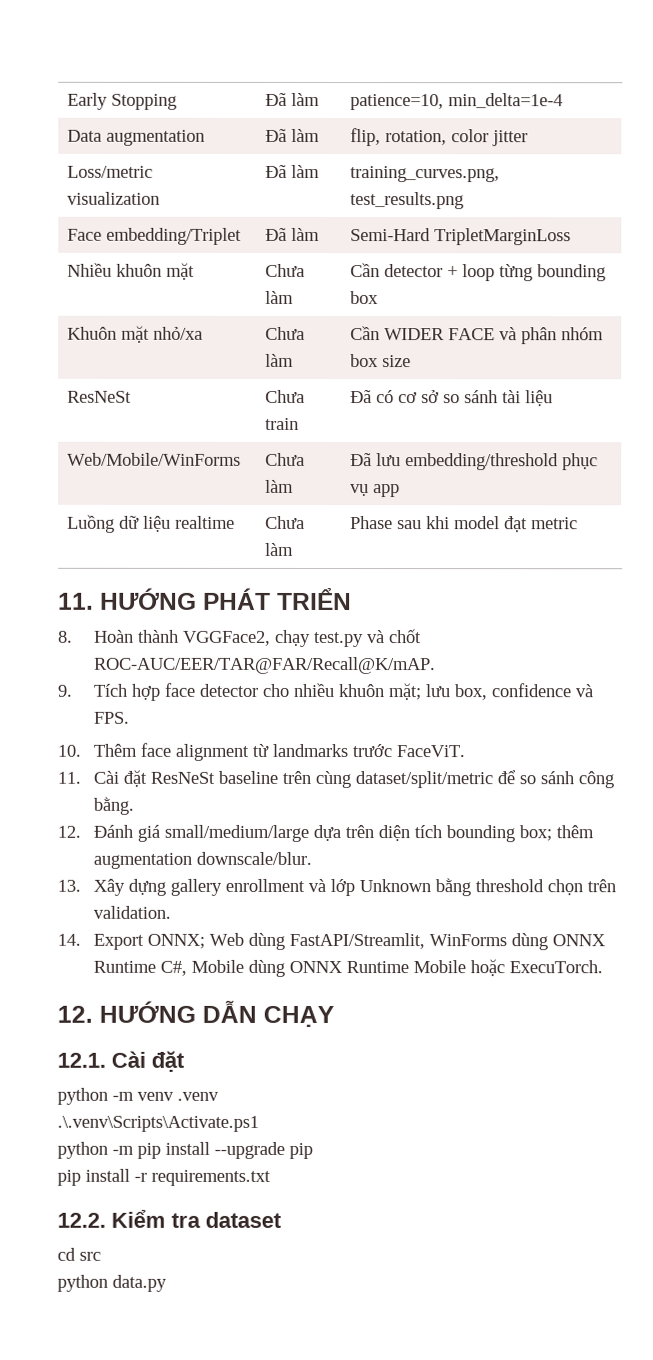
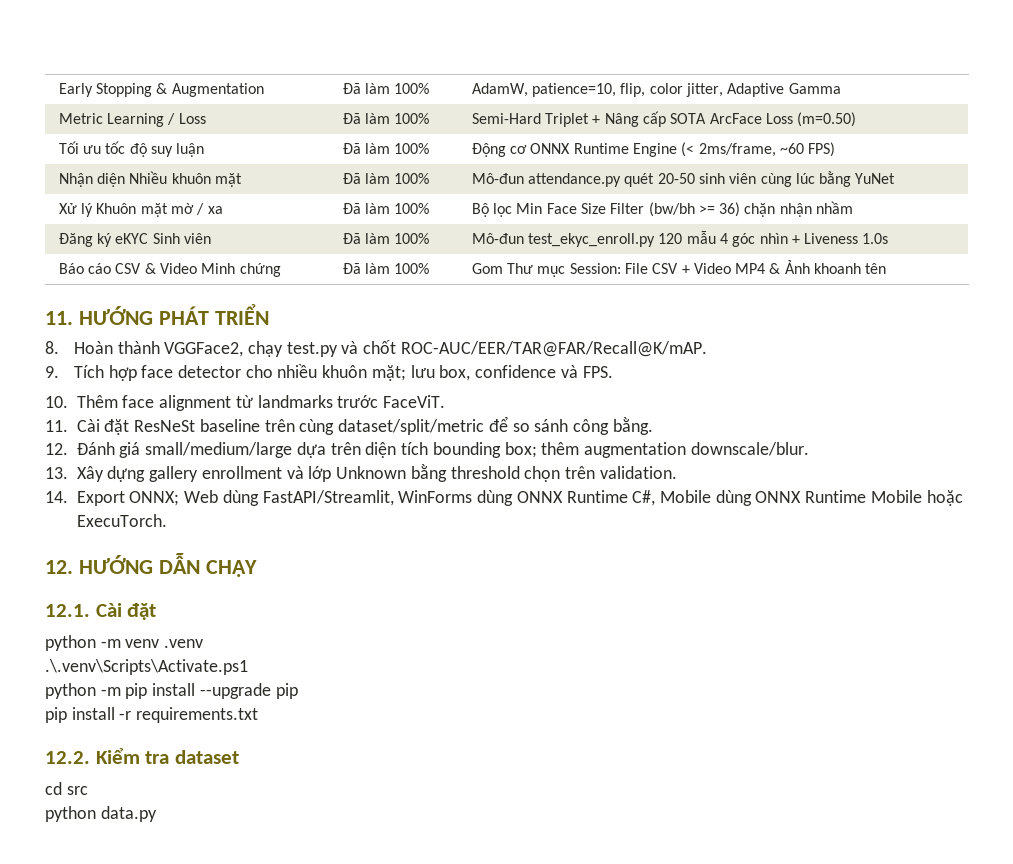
- Early Stopping | Đã làm | patience=10, min_delta=1e-4
- Data augmentation | Đã làm | flip, rotation, color jitter
- Loss/metric visualization | Đã làm | training_curves.png, test_results.png
- Face embedding/Triplet | Đã làm | Semi-Hard TripletMarginLoss
- Nhiều khuôn mặt | Chưa làm | Cần detector + loop từng bounding box
- Khuôn mặt nhỏ/xa | Chưa làm | Cần WIDER FACE và phân nhóm box size
- ResNeSt | Chưa train | Đã có cơ sở so sánh tài liệu
- Web/Mobile/WinForms | Chưa làm | Đã lưu embedding/threshold phục vụ app
- Luồng dữ liệu realtime | Chưa làm | Phase sau khi model đạt metric
+ Early Stopping & Augmentation | Đã làm 100% | AdamW, patience=10, flip, color jitter, Adaptive Gamma
+ Metric Learning / Loss | Đã làm 100% | Semi-Hard Triplet + Nâng cấp SOTA ArcFace Loss (m=0.50)
+ Tối ưu tốc độ suy luận | Đã làm 100% | Động cơ ONNX Runtime Engine (< 2ms/frame, ~60 FPS)
+ Nhận diện Nhiều khuôn mặt | Đã làm 100% | Mô-đun attendance.py quét 20-50 sinh viên cùng lúc bằng YuNet
+ Xử lý Khuôn mặt mờ / xa | Đã làm 100% | Bộ lọc Min Face Size Filter (bw/bh >= 36) chặn nhận nhầm
+ Đăng ký eKYC Sinh viên | Đã làm 100% | Mô-đun test_ekyc_enroll.py 120 mẫu 4 góc nhìn + Liveness 1.0s
+ Báo cáo CSV & Video Minh chứng | Đã làm 100% | Gom Thư mục Session: File CSV + Video MP4 & Ảnh khoanh tên

